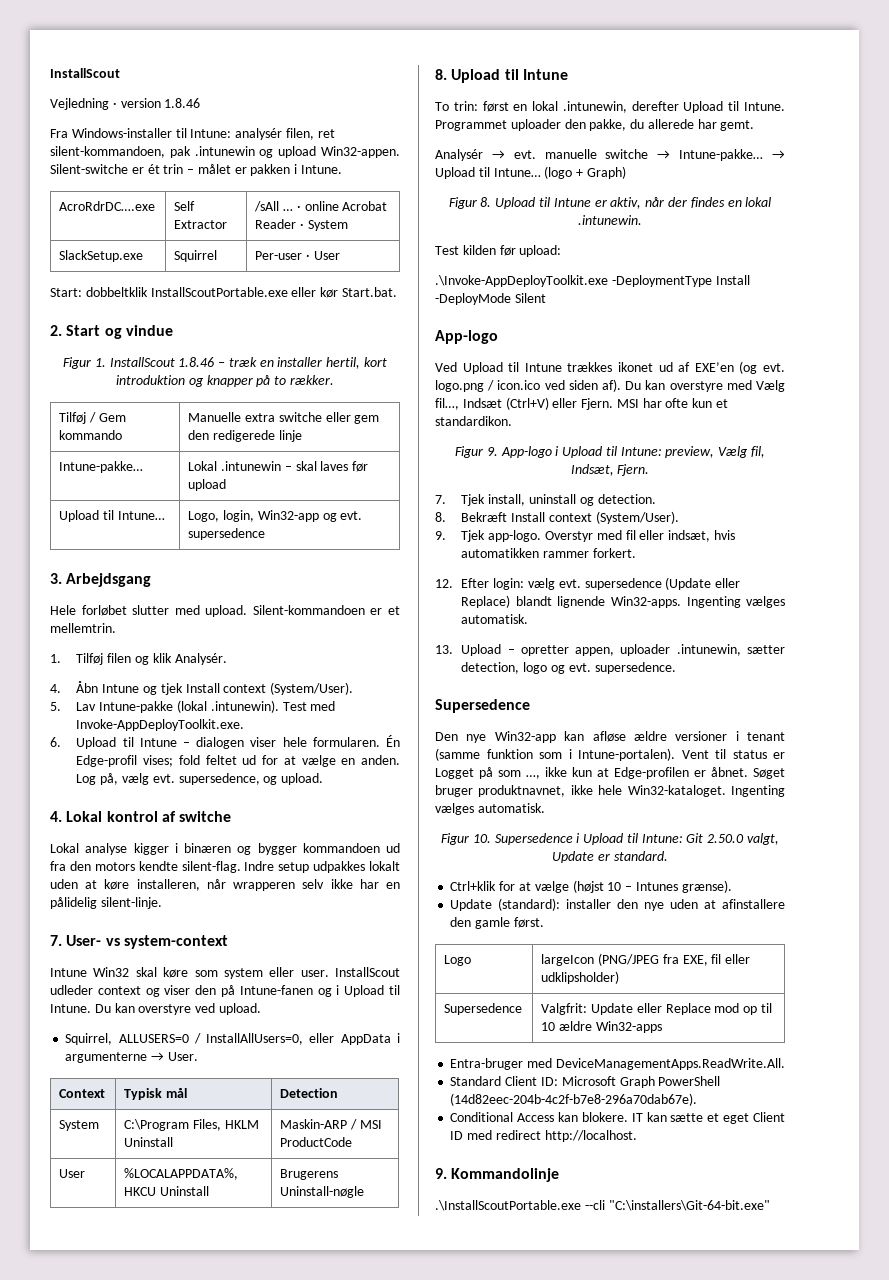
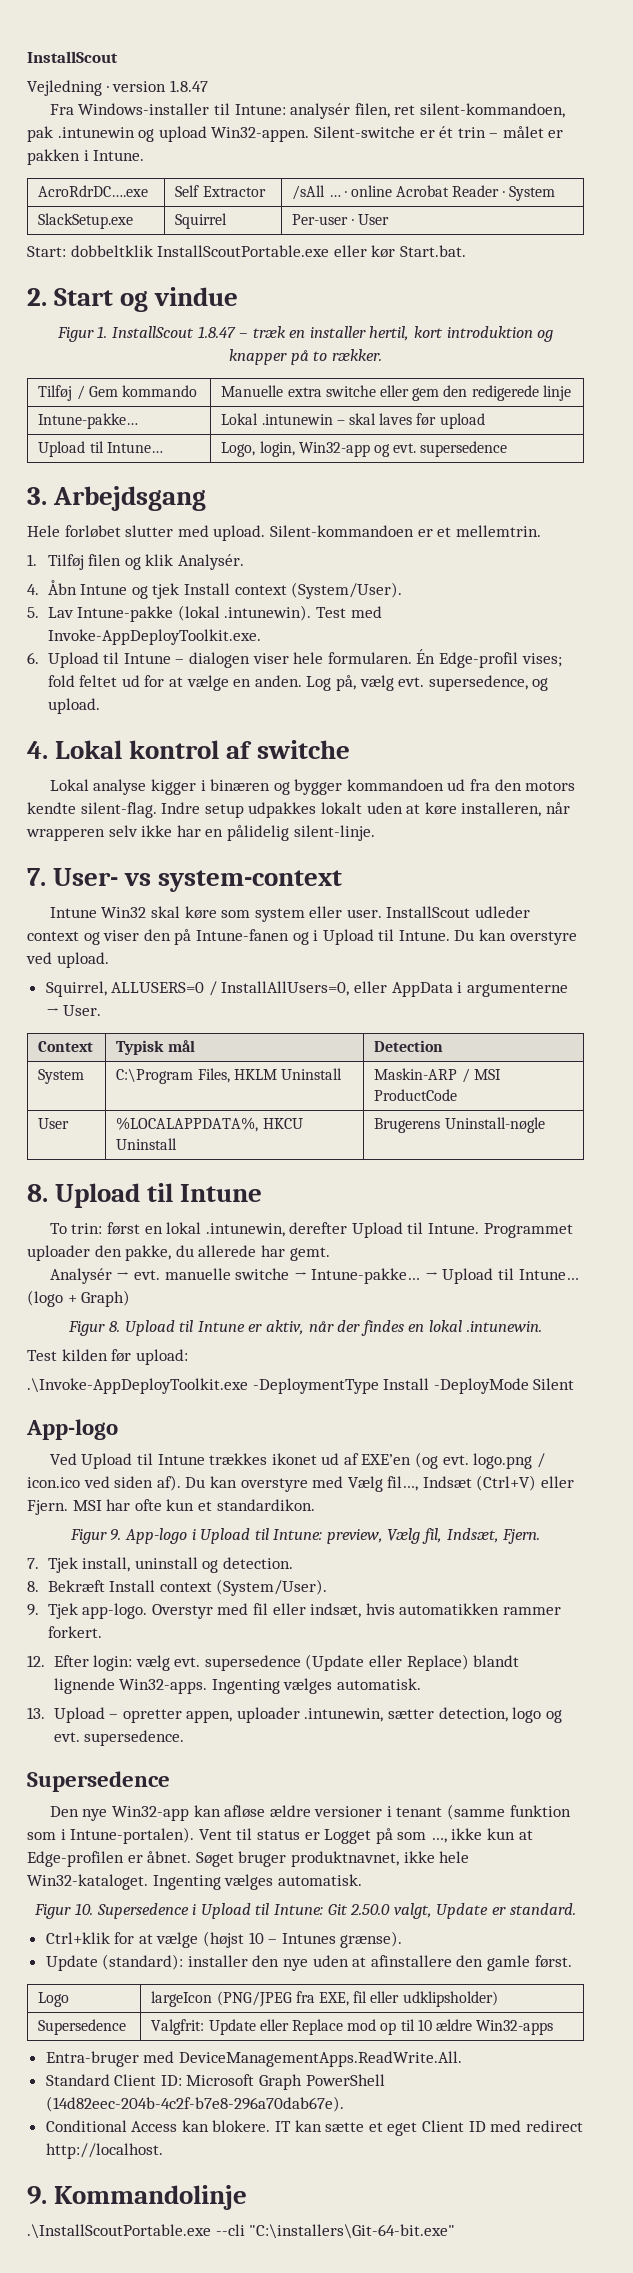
- Vejledning · version 1.8.46
+ Vejledning · version 1.8.47
- Figur 1. InstallScout 1.8.46 – træk en installer hertil, kort introduktion og knapper på to rækker.
+ Figur 1. InstallScout 1.8.47 – træk en installer hertil, kort introduktion og knapper på to rækker.

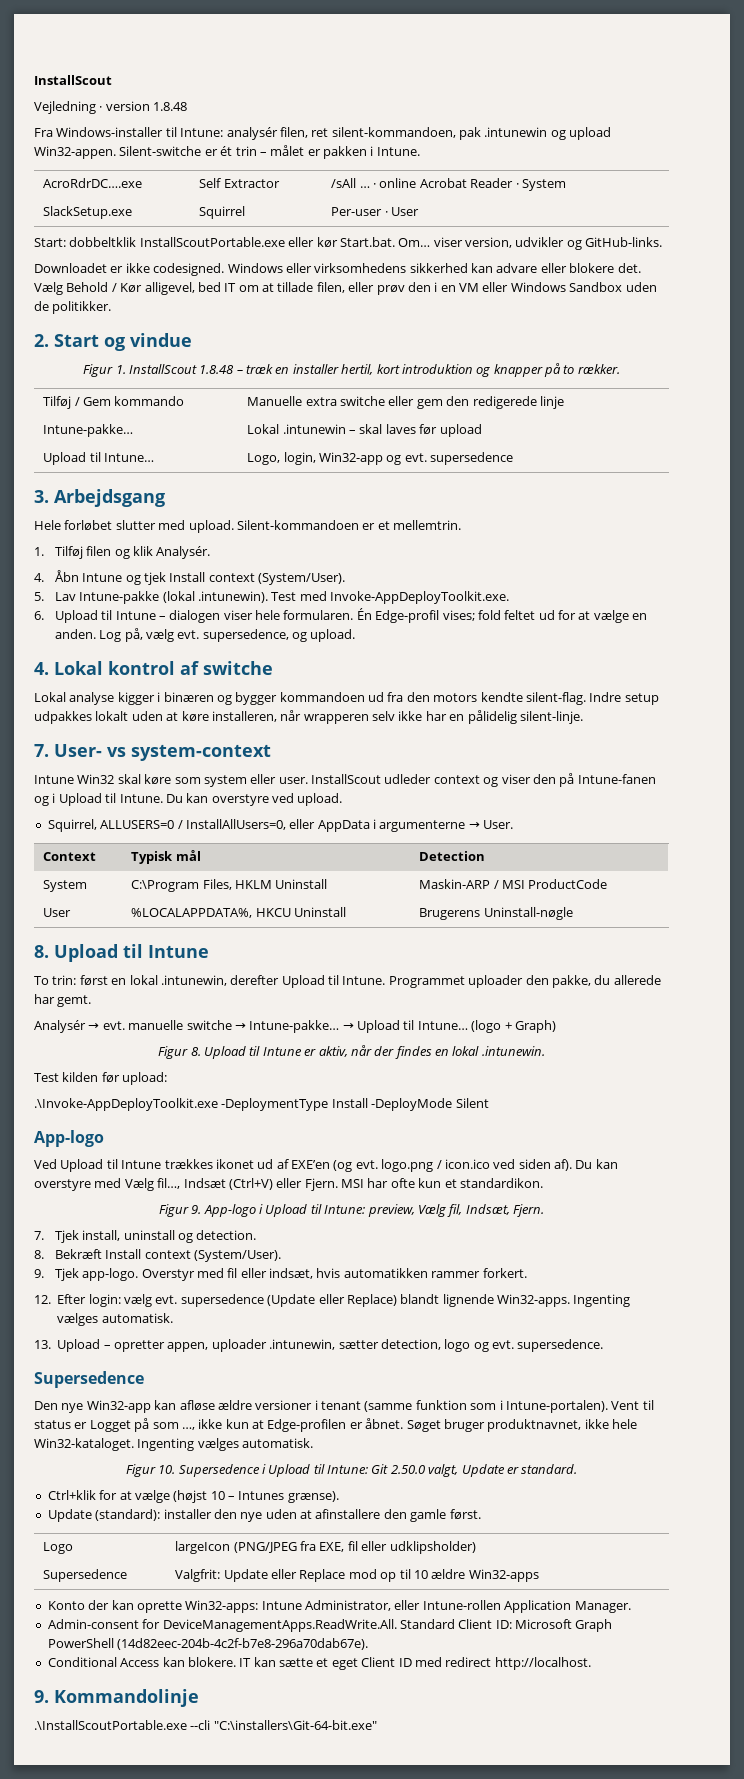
- Vejledning · version 1.8.47
+ Vejledning · version 1.8.48
- Start: dobbeltklik InstallScoutPortable.exe eller kør Start.bat.
+ Start: dobbeltklik InstallScoutPortable.exe eller kør Start.bat. Om… viser version, udvikler og GitHub-links.
+ Downloadet er ikke codesigned. Windows eller virksomhedens sikkerhed kan advare eller blokere det. Vælg Behold / Kør alligevel, bed IT om at tillade filen, eller prøv den i en VM eller Windows Sandbox uden de politikker.
- Figur 1. InstallScout 1.8.47 – træk en installer hertil, kort introduktion og knapper på to rækker.
+ Figur 1. InstallScout 1.8.48 – træk en installer hertil, kort introduktion og knapper på to rækker.
- Entra-bruger med DeviceManagementApps.ReadWrite.All.
- Standard Client ID: Microsoft Graph PowerShell (14d82eec-204b-4c2f-b7e8-296a70dab67e).
+ Konto der kan oprette Win32-apps: Intune Administrator, eller Intune-rollen Application Manager.
+ Admin-consent for DeviceManagementApps.ReadWrite.All. Standard Client ID: Microsoft Graph PowerShell (14d82eec-204b-4c2f-b7e8-296a70dab67e).

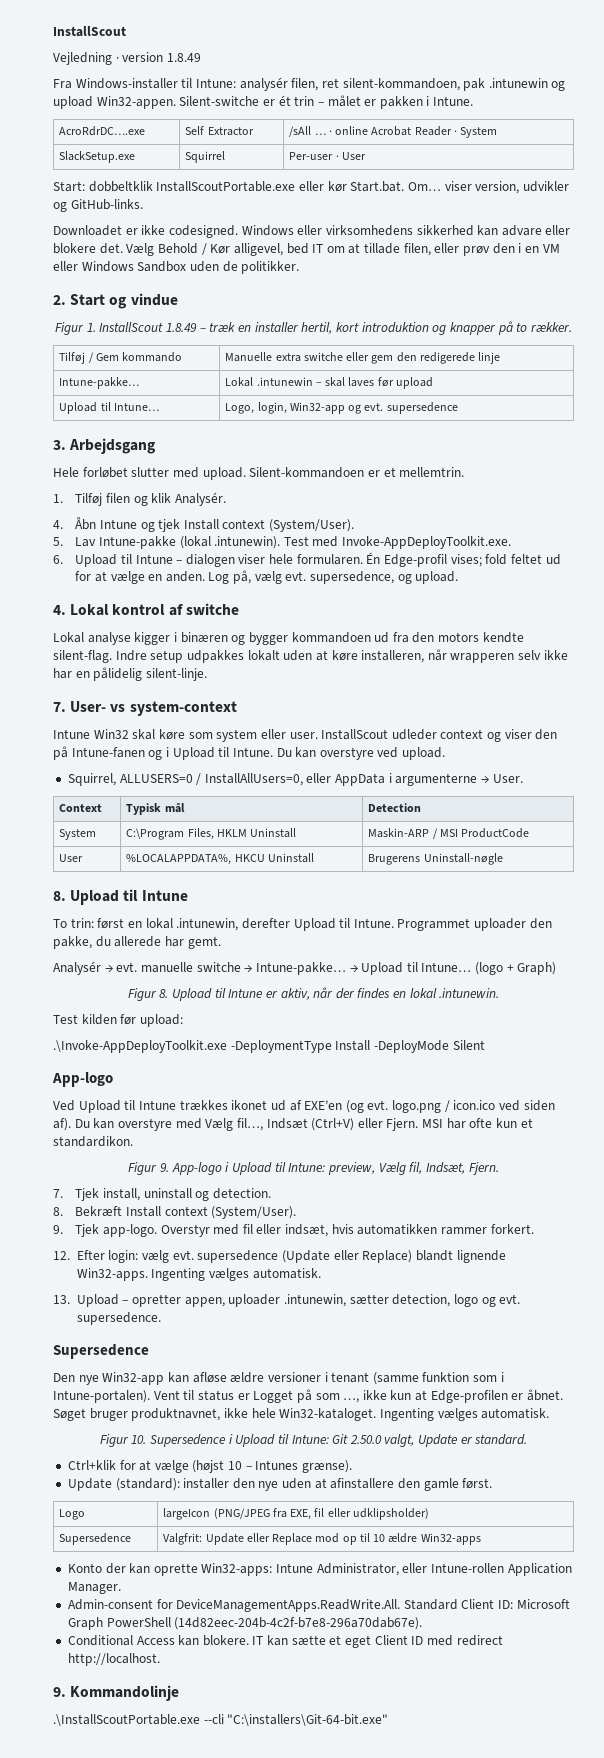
- Vejledning · version 1.8.48
+ Vejledning · version 1.8.49
- Figur 1. InstallScout 1.8.48 – træk en installer hertil, kort introduktion og knapper på to rækker.
+ Figur 1. InstallScout 1.8.49 – træk en installer hertil, kort introduktion og knapper på to rækker.

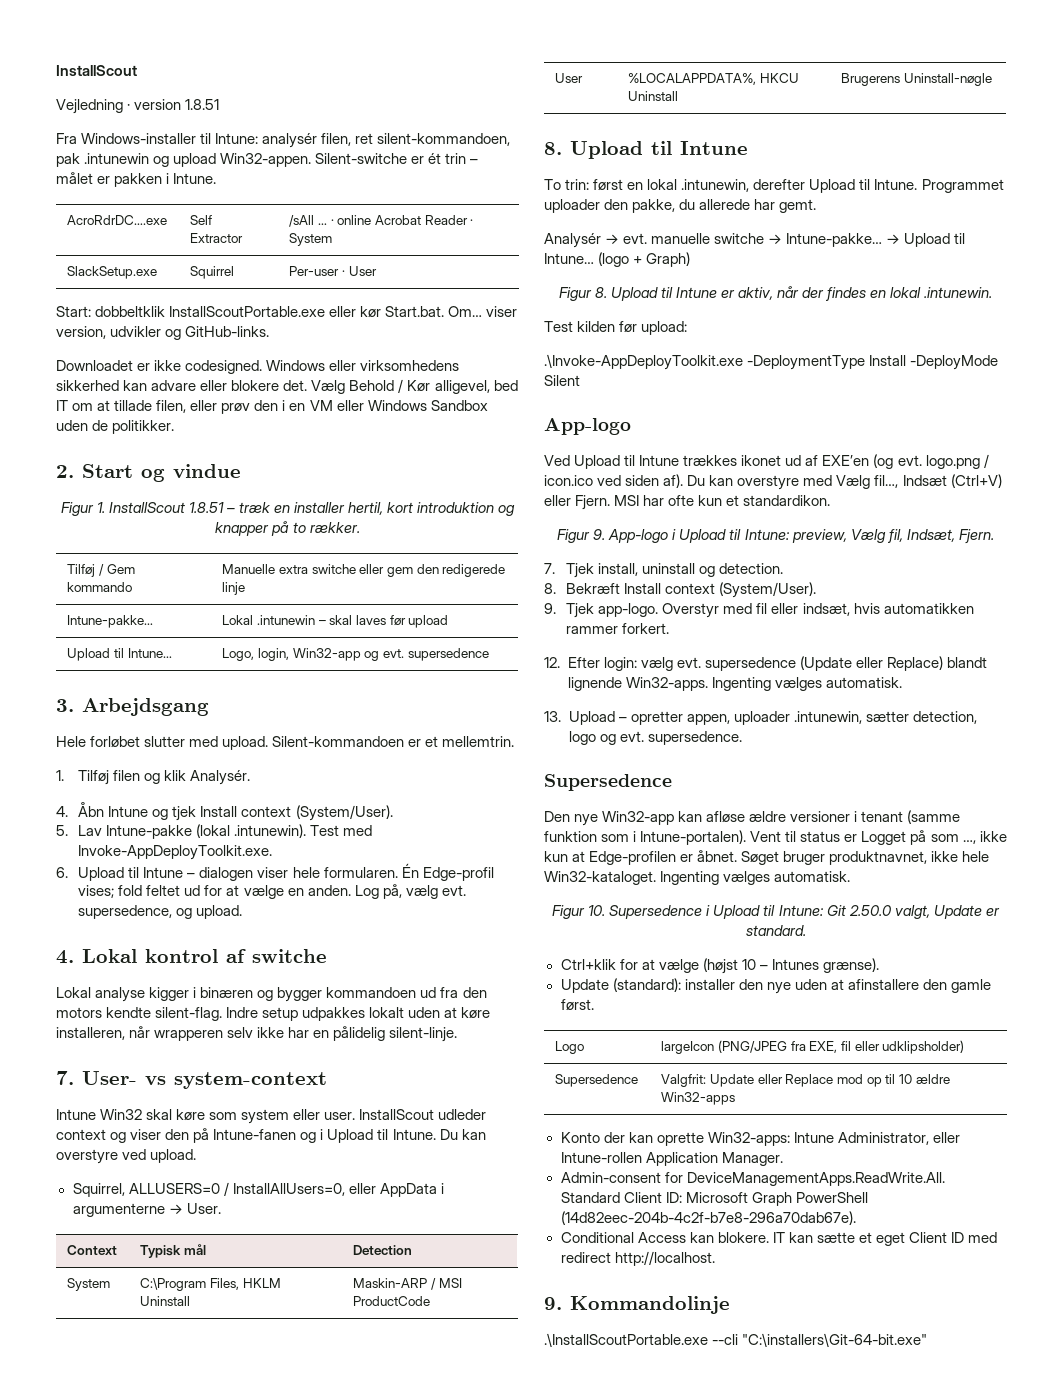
- Vejledning · version 1.8.49
+ Vejledning · version 1.8.51
- Figur 1. InstallScout 1.8.49 – træk en installer hertil, kort introduktion og knapper på to rækker.
+ Figur 1. InstallScout 1.8.51 – træk en installer hertil, kort introduktion og knapper på to rækker.

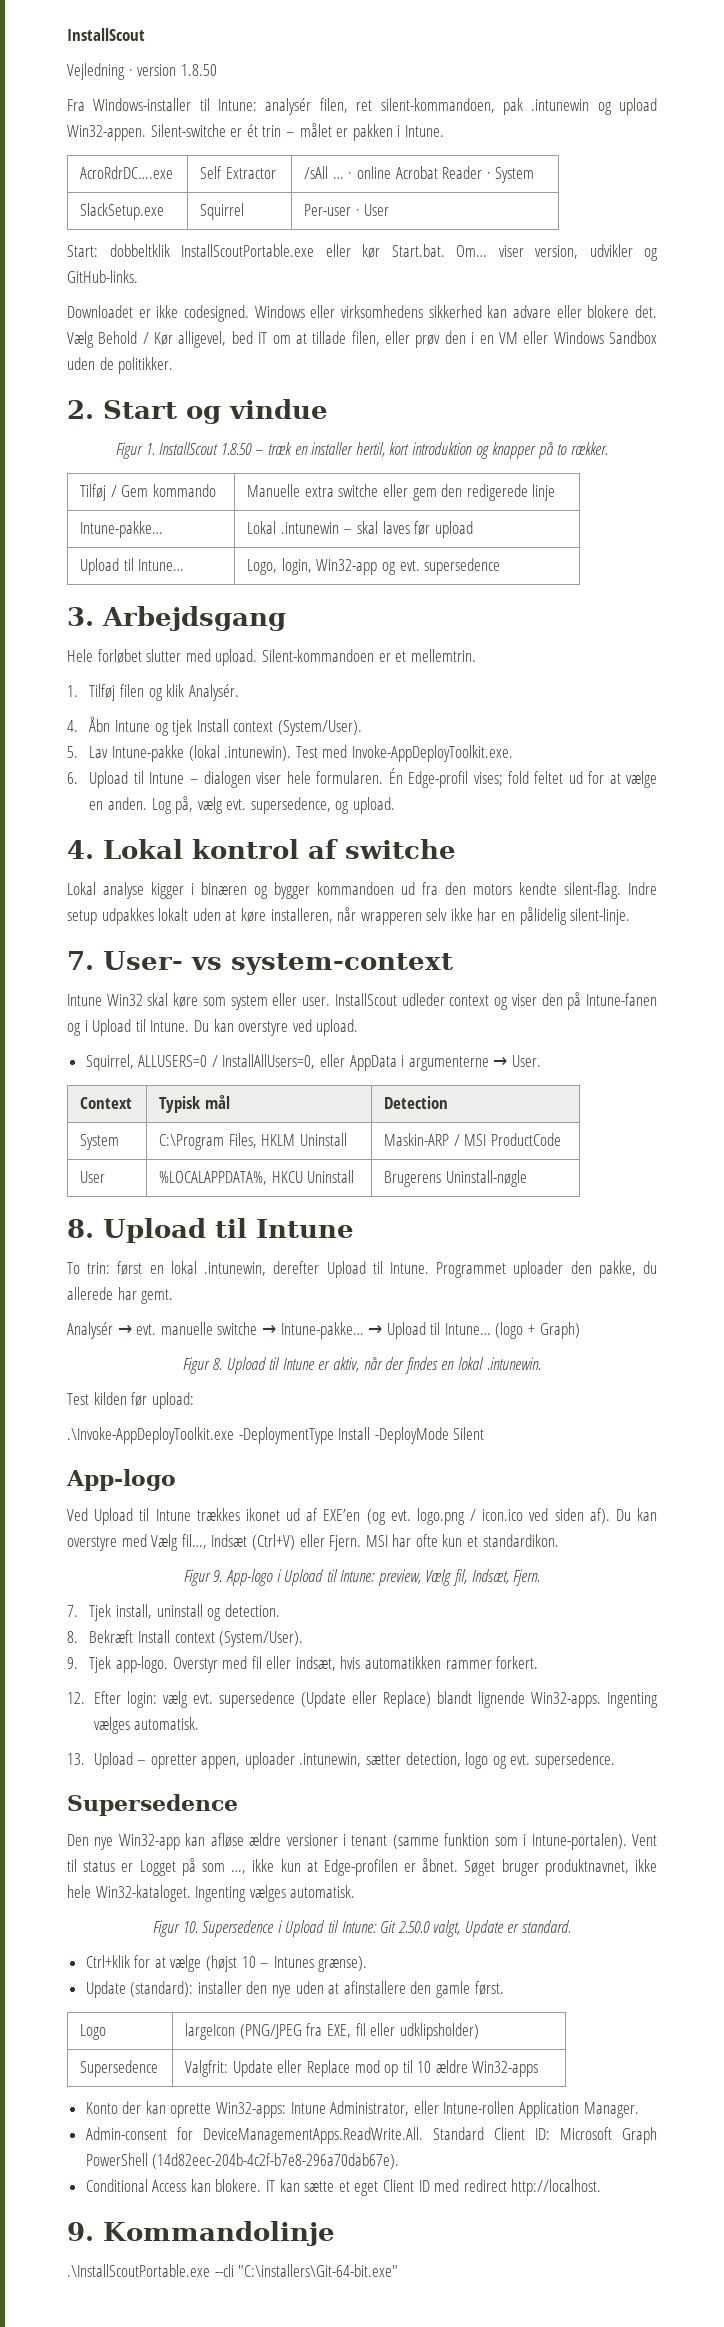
- Vejledning · version 1.8.51
+ Vejledning · version 1.8.50
- Figur 1. InstallScout 1.8.51 – træk en installer hertil, kort introduktion og knapper på to rækker.
+ Figur 1. InstallScout 1.8.50 – træk en installer hertil, kort introduktion og knapper på to rækker.

